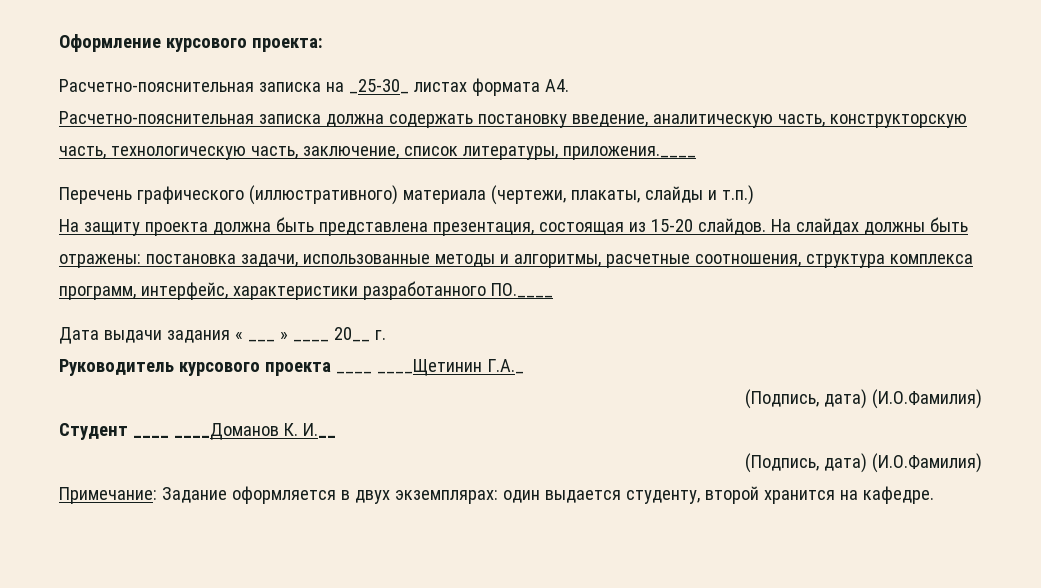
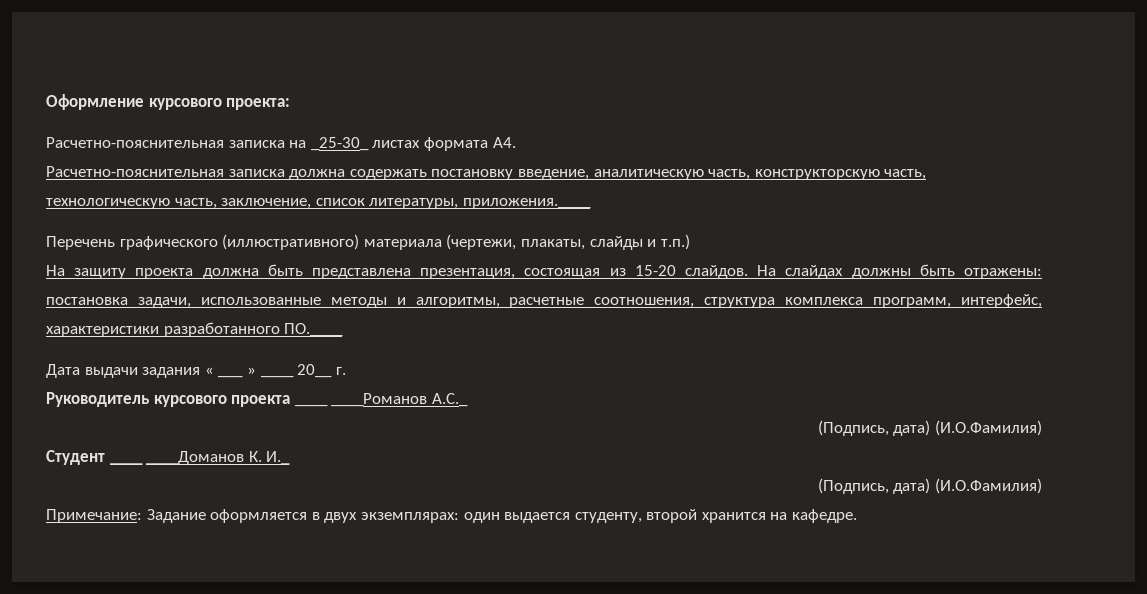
- Руководитель курсового проекта ____ ____Щетинин Г.А._
+ Руководитель курсового проекта ____ ____Романов А.С._
- Студент ____ ____Доманов К. И.__
+ Студент ____ ____Доманов К. И._

